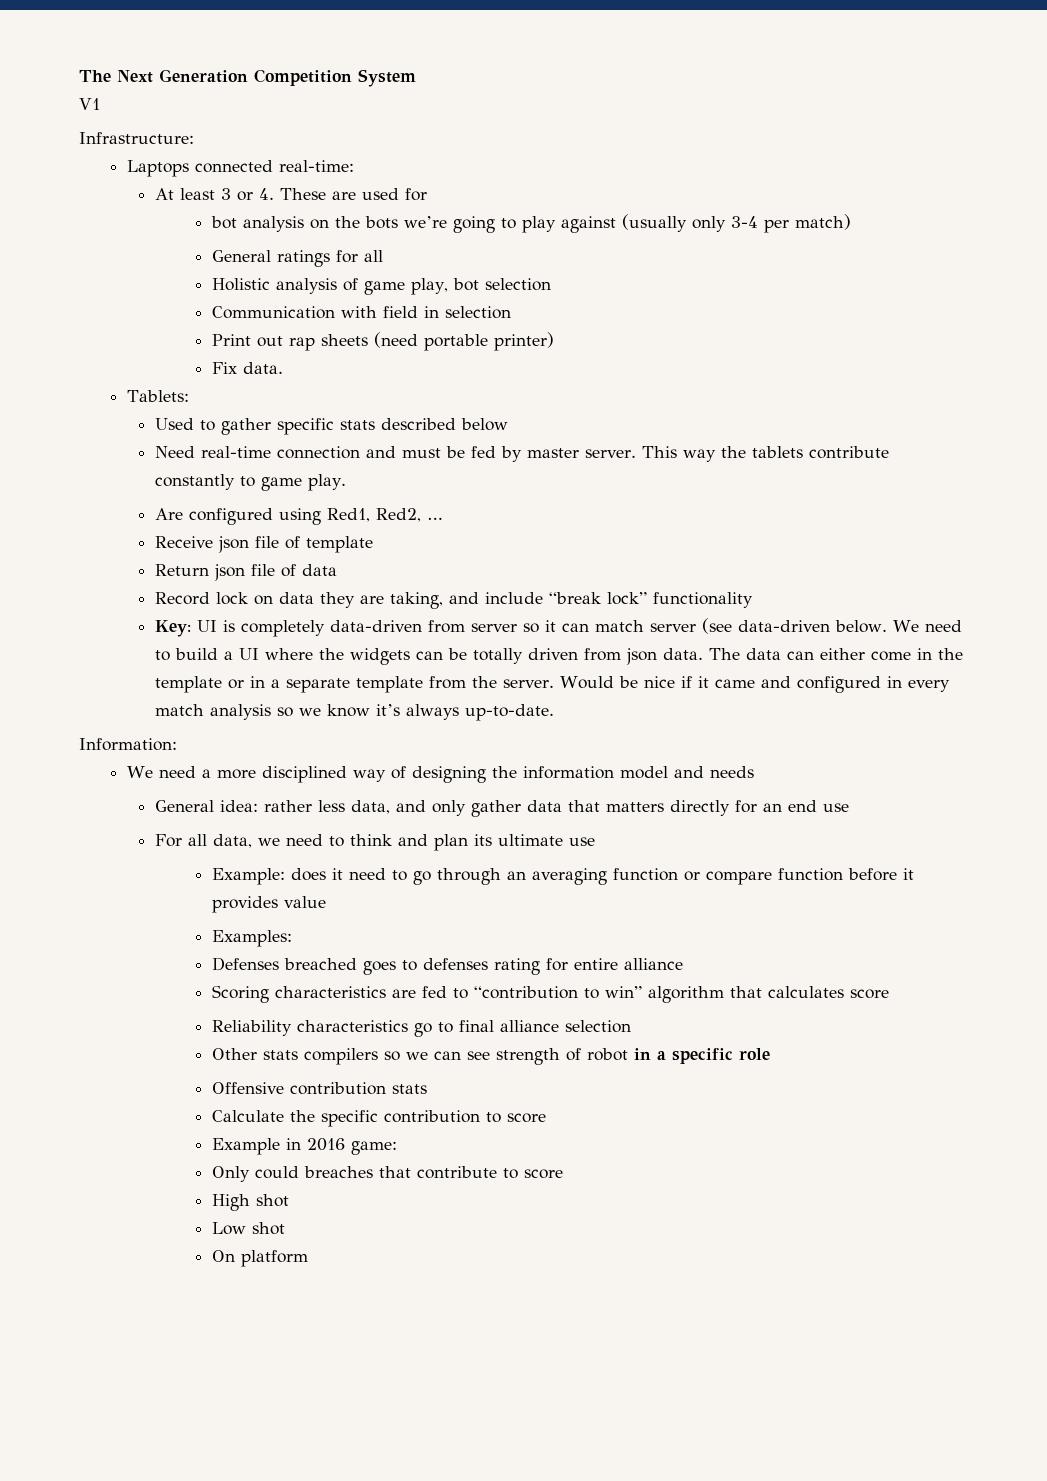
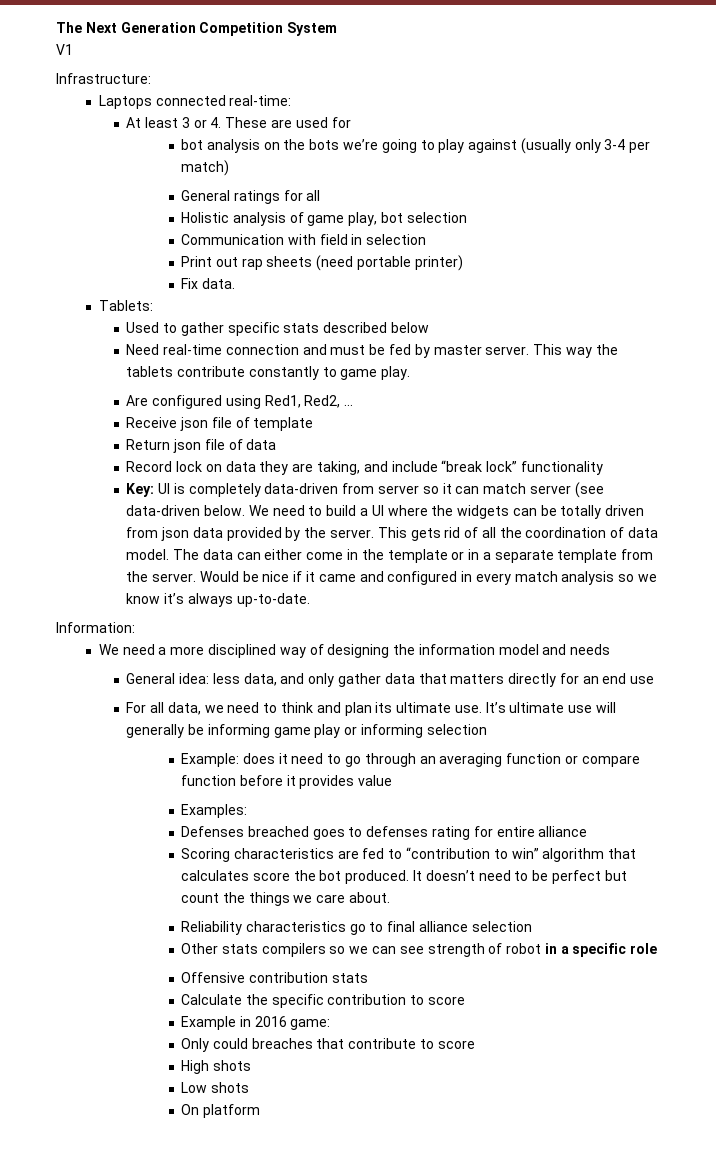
- We need to build a UI where the widgets can be totally driven from json data.
+ We need to build a UI where the widgets can be totally driven from json data provided by the server. This gets rid of all the coordination of data model.
- General idea: rather less data, and only gather data that matters directly for an end use
+ General idea: less data, and only gather data that matters directly for an end use
- For all data, we need to think and plan its ultimate use
+ For all data, we need to think and plan its ultimate use. It’s ultimate use will generally be informing game play or informing selection
- Scoring characteristics are fed to “contribution to win” algorithm that calculates score
+ Scoring characteristics are fed to “contribution to win” algorithm that calculates score the bot produced. It doesn’t need to be perfect but count the things we care about.
- High shot
+ High shots
- Low shot
+ Low shots

